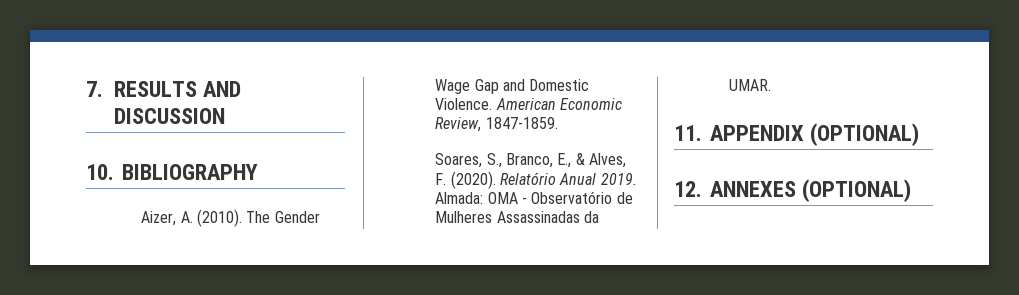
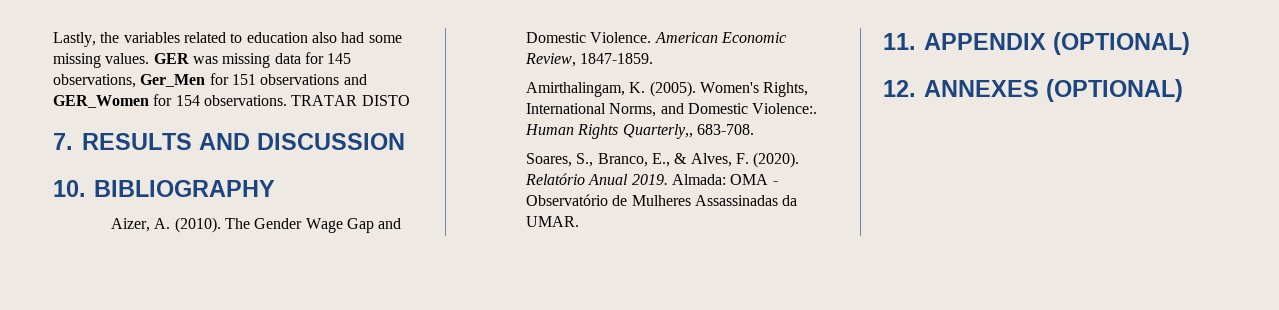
+ Lastly, the variables related to education also had some missing values. GER was missing data for 145 observations, Ger_Men for 151 observations and GER_Women for 154 observations. TRATAR DISTO
+ Amirthalingam, K. (2005). Women's Rights, International Norms, and Domestic Violence:. Human Rights Quarterly,, 683-708.

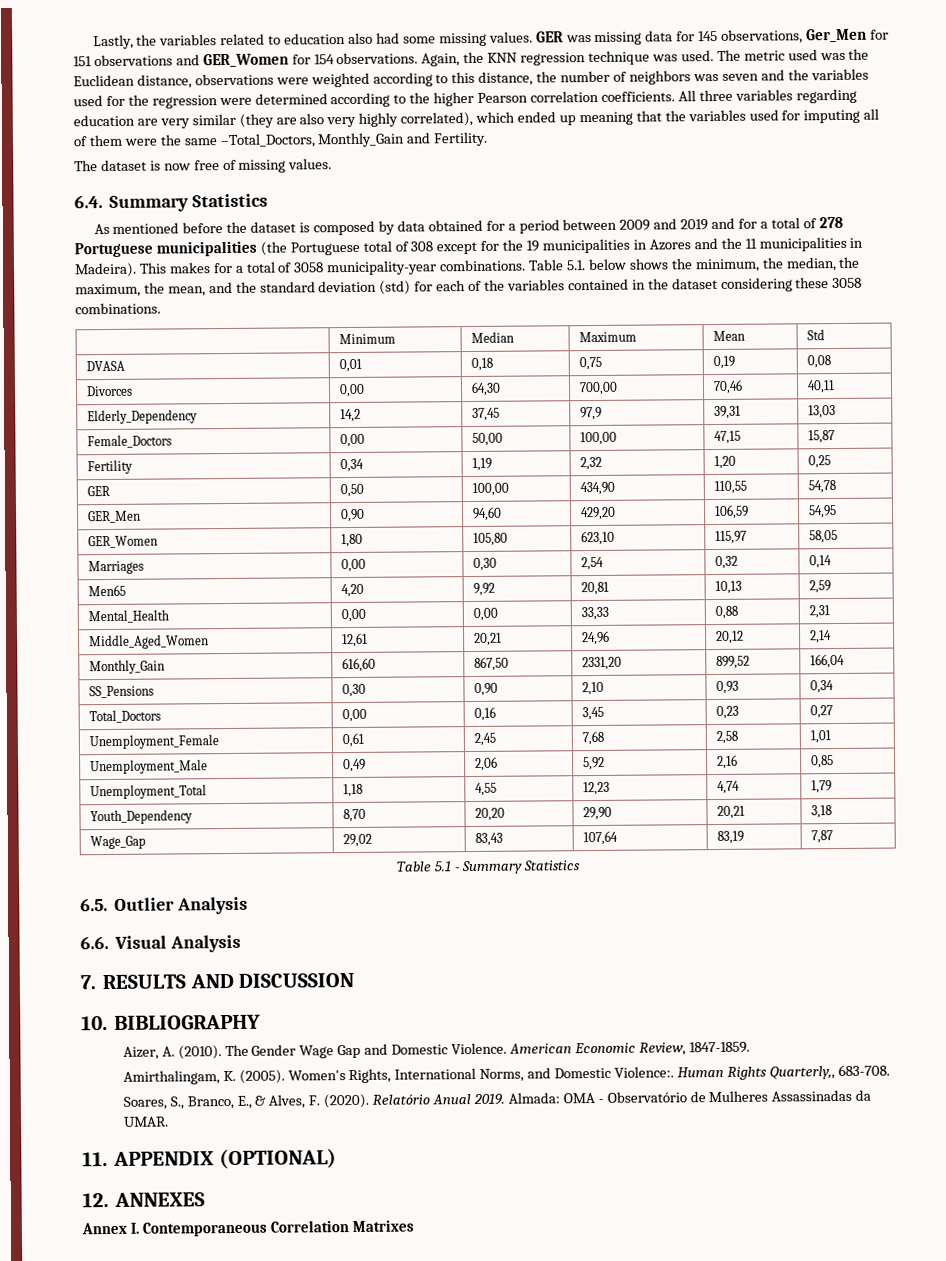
- TRATAR DISTO
+ Again, the KNN regression technique was used. The metric used was the Euclidean distance, observations were weighted according to this distance, the number of neighbors was seven and the variables used for the regression were determined according to the higher Pearson correlation coefficients. All three variables regarding education are very similar (they are also very highly correlated), which ended up meaning that the variables used for imputing all of them were the same –Total_Doctors, Monthly_Gain and Fertility.
+ The dataset is now free of missing values.
+ 6.4. Summary Statistics
+ As mentioned before the dataset is composed by data obtained for a period between 2009 and 2019 and for a total of 278 Portuguese municipalities (the Portuguese total of 308 except for the 19 municipalities in Azores and the 11 municipalities in Madeira). This makes for a total of 3058 municipality-year combinations. Table 5.1. below shows the minimum, the median, the maximum, the mean, and the standard deviation (std) for each of the variables contained in the dataset considering these 3058 combinations.
+ | Minimum | Median | Maximum | Mean | Std
+ DVASA | 0,01 | 0,18 | 0,75 | 0,19 | 0,08
+ Divorces | 0,00 | 64,30 | 700,00 | 70,46 | 40,11
+ Elderly_Dependency | 14,2 | 37,45 | 97,9 | 39,31 | 13,03
+ Female_Doctors | 0,00 | 50,00 | 100,00 | 47,15 | 15,87
+ Fertility | 0,34 | 1,19 | 2,32 | 1,20 | 0,25
+ GER | 0,50 | 100,00 | 434,90 | 110,55 | 54,78
+ GER_Men | 0,90 | 94,60 | 429,20 | 106,59 | 54,95
+ GER_Women | 1,80 | 105,80 | 623,10 | 115,97 | 58,05
+ Marriages | 0,00 | 0,30 | 2,54 | 0,32 | 0,14
+ Men65 | 4,20 | 9,92 | 20,81 | 10,13 | 2,59
+ Mental_Health | 0,00 | 0,00 | 33,33 | 0,88 | 2,31
+ Middle_Aged_Women | 12,61 | 20,21 | 24,96 | 20,12 | 2,14
+ Monthly_Gain | 616,60 | 867,50 | 2331,20 | 899,52 | 166,04
+ SS_Pensions | 0,30 | 0,90 | 2,10 | 0,93 | 0,34
+ Total_Doctors | 0,00 | 0,16 | 3,45 | 0,23 | 0,27
+ Unemployment_Female | 0,61 | 2,45 | 7,68 | 2,58 | 1,01
+ Unemployment_Male | 0,49 | 2,06 | 5,92 | 2,16 | 0,85
+ Unemployment_Total | 1,18 | 4,55 | 12,23 | 4,74 | 1,79
+ Youth_Dependency | 8,70 | 20,20 | 29,90 | 20,21 | 3,18
+ Wage_Gap | 29,02 | 83,43 | 107,64 | 83,19 | 7,87
+ Table 5.1 - Summary Statistics
+ 6.5. Outlier Analysis
+ 6.6. Visual Analysis
- 12. ANNEXES (OPTIONAL)
+ 12. ANNEXES
+ Annex I. Contemporaneous Correlation Matrixes

